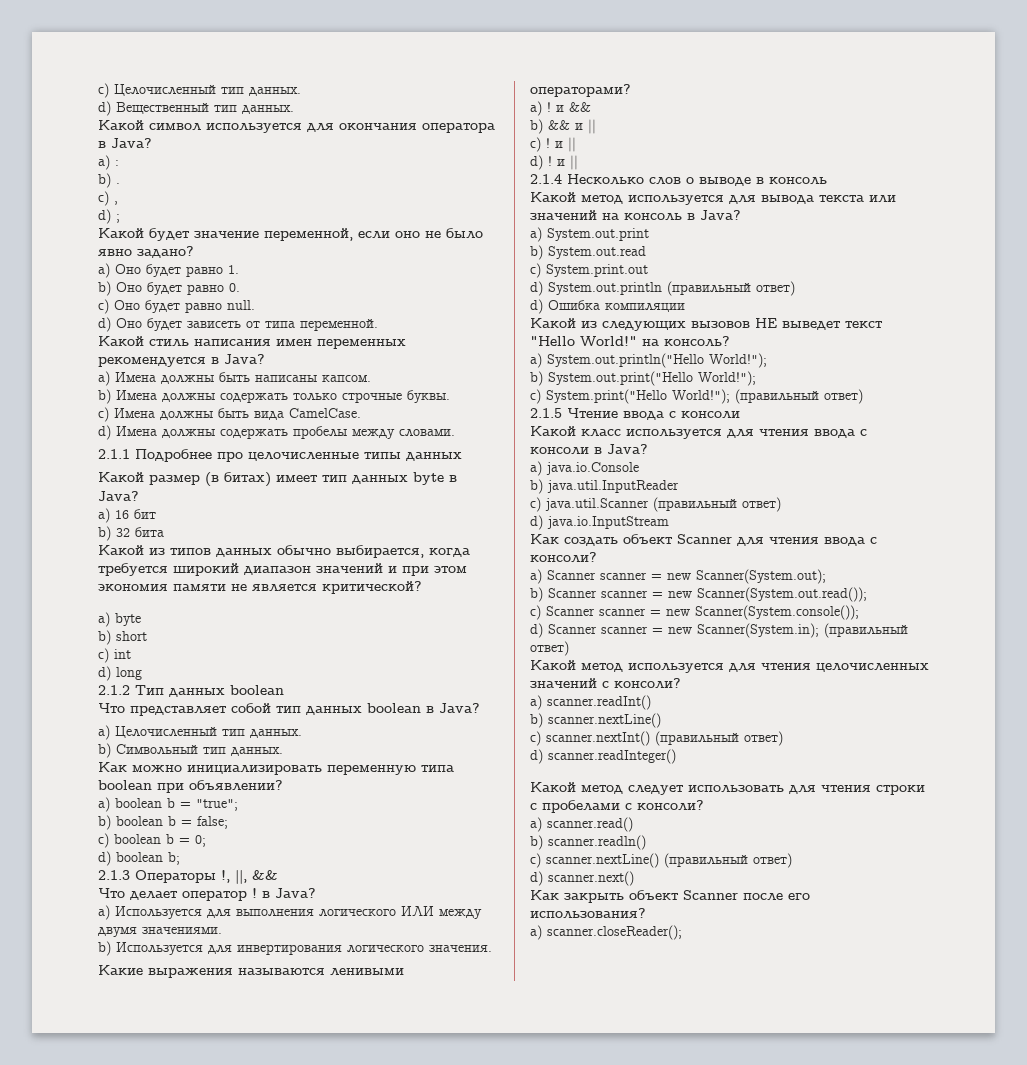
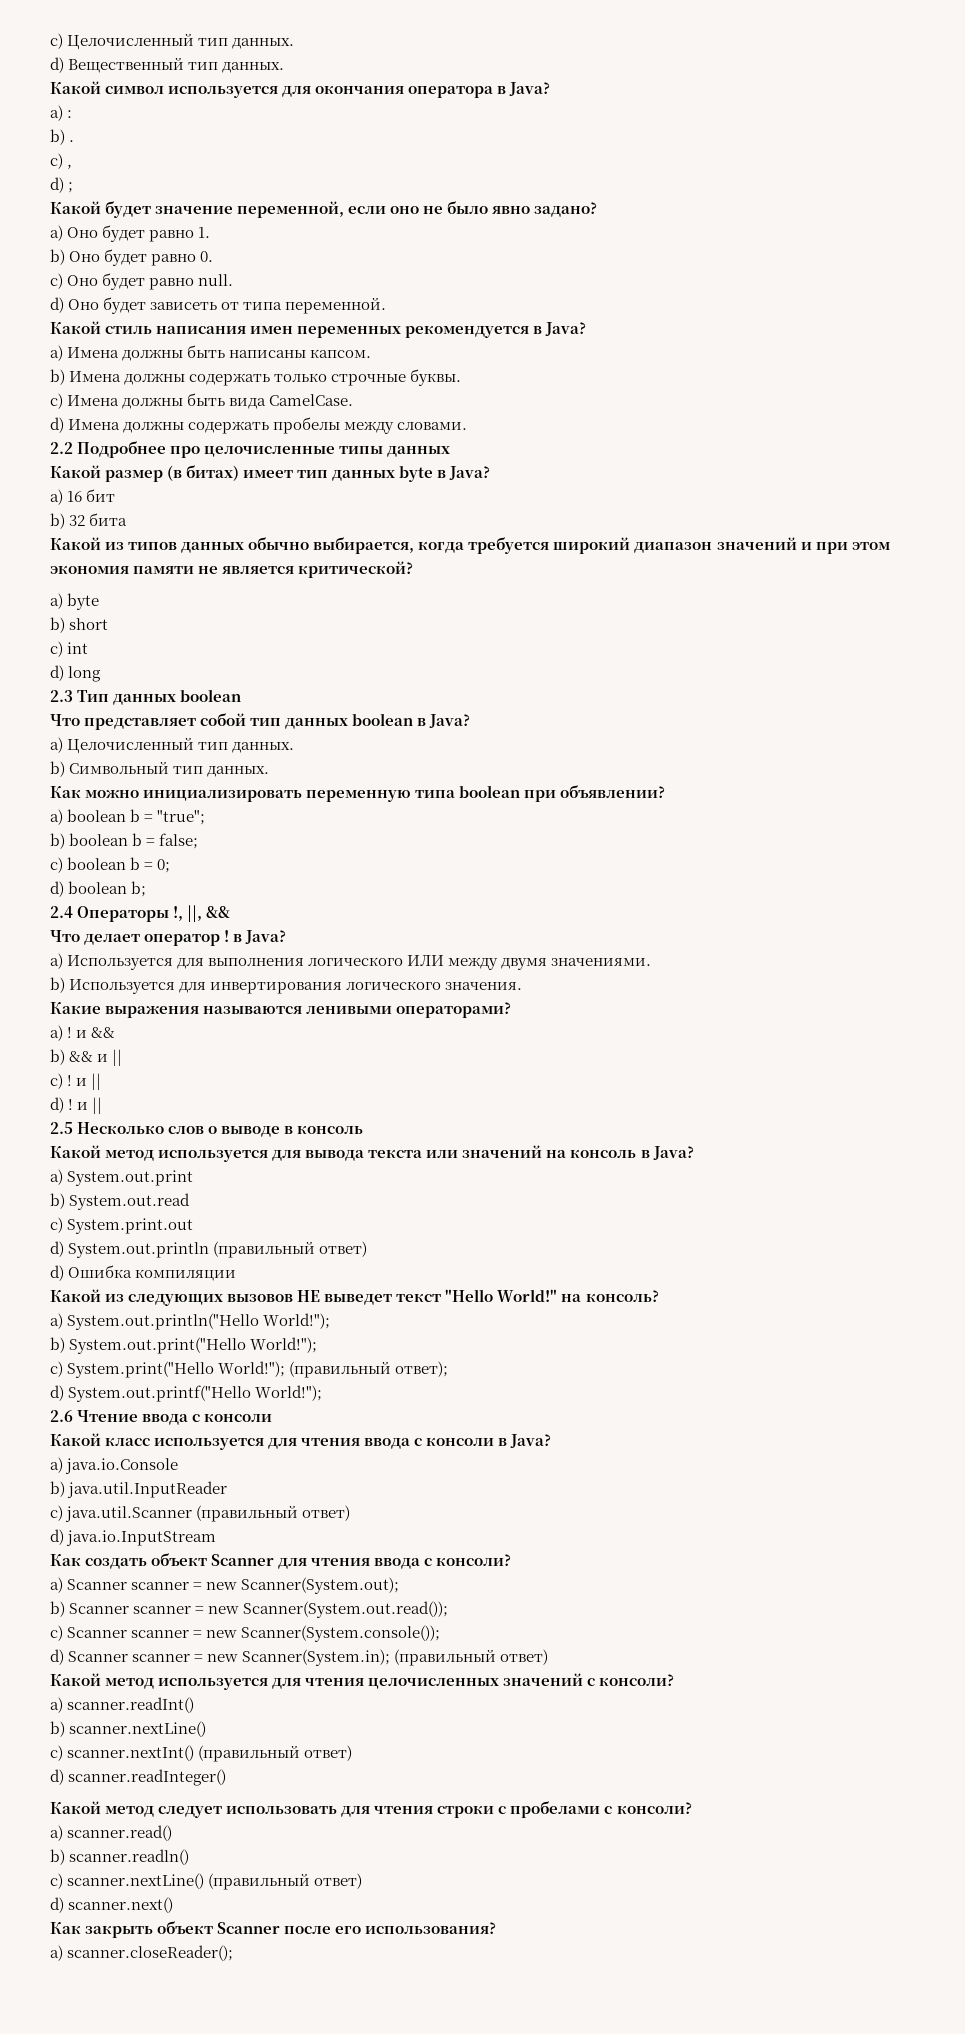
- 2.1.1 Подробнее про целочисленные типы данных
+ 2.2 Подробнее про целочисленные типы данных
- 2.1.2 Тип данных boolean
+ 2.3 Тип данных boolean
- 2.1.3 Операторы !, ||, &&
+ 2.4 Операторы !, ||, &&
- 2.1.4 Несколько слов о выводе в консоль
+ 2.5 Несколько слов о выводе в консоль
- c) System.print("Hello World!"); (правильный ответ)
- 2.1.5 Чтение ввода с консоли
+ c) System.print("Hello World!"); (правильный ответ);
+ d) System.out.printf("Hello World!");
+ 2.6 Чтение ввода с консоли

